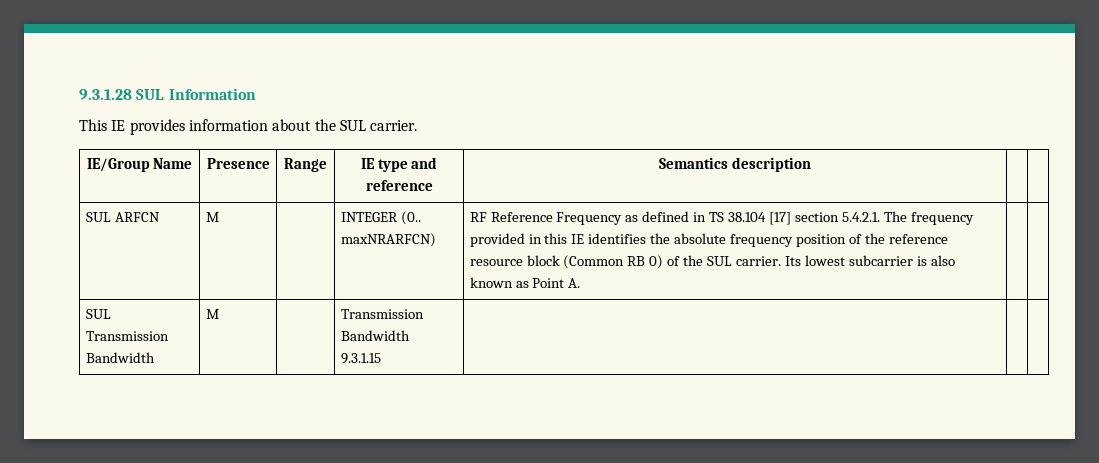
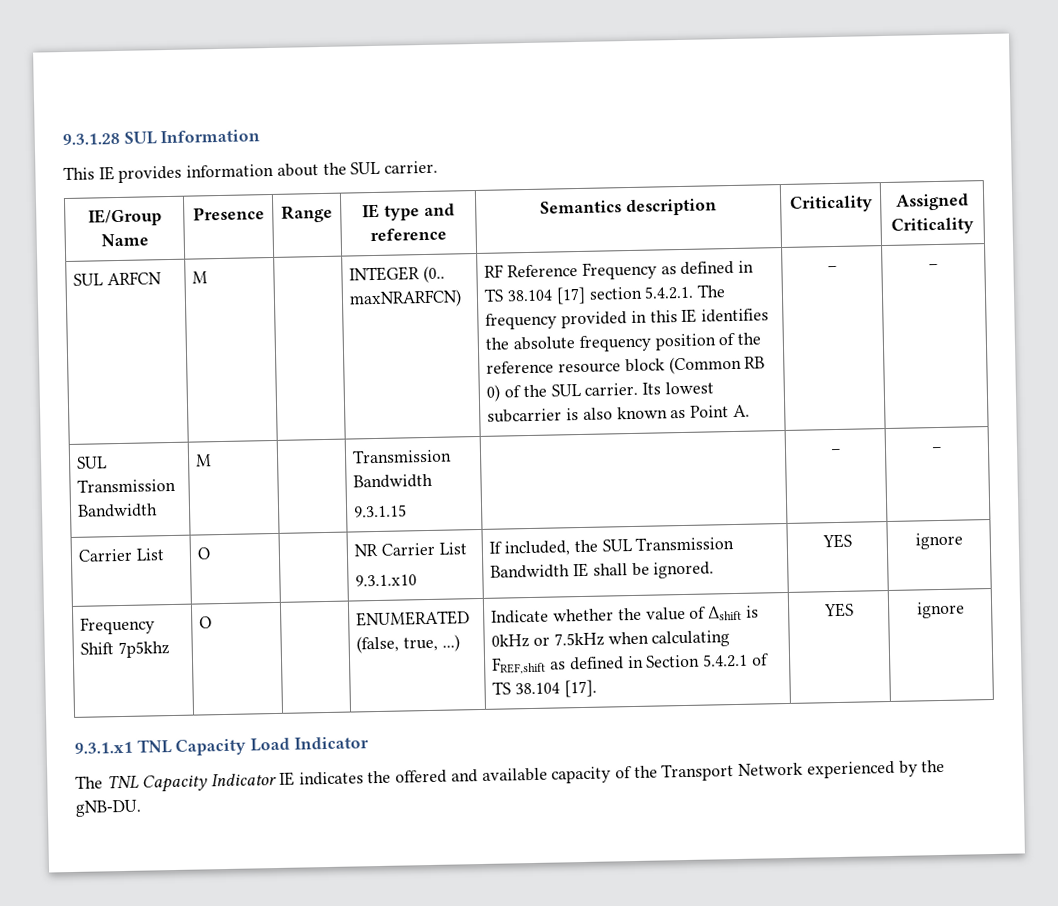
- IE/Group Name | Presence | Range | IE type and reference | Semantics description | |
+ IE/Group Name | Presence | Range | IE type and reference | Semantics description | Criticality | Assigned Criticality
- Its lowest subcarrier is also known as Point A.
+ Its lowest subcarrier is also known as Point A. | – | –
  SUL Transmission Bandwidth | M | | Transmission Bandwidth
- 9.3.1.15 | | |
+ 9.3.1.15 | | – | –
+ Carrier List | O | | NR Carrier List
+ 9.3.1.x10 | If included, the SUL Transmission Bandwidth IE shall be ignored. | YES | ignore
+ Frequency Shift 7p5khz | O | | ENUMERATED (false, true, ...) | Indicate whether the value of Δshift is 0kHz or 7.5kHz when calculating FREF,shift as defined in Section 5.4.2.1 of TS 38.104 [17]. | YES | ignore
+ 9.3.1.x1 TNL Capacity Load Indicator
+ The TNL Capacity Indicator IE indicates the offered and available capacity of the Transport Network experienced by the gNB-DU.

